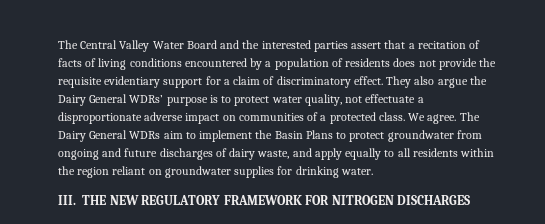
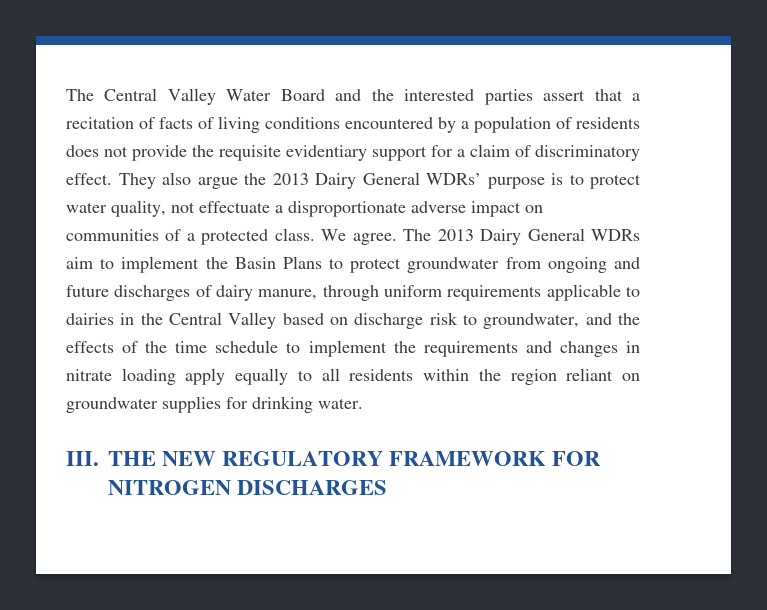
- They also argue the Dairy General WDRs’ purpose is to protect water quality, not effectuate a disproportionate adverse impact on communities of a protected class.
+ They also argue the 2013 Dairy General WDRs’ purpose is to protect water quality, not effectuate a disproportionate adverse impact on communities of a protected class.
- The Dairy General WDRs aim to implement the Basin Plans to protect groundwater from ongoing and future discharges of dairy waste, and apply equally to all residents within the region reliant on groundwater supplies for drinking water.
+ The 2013 Dairy General WDRs aim to implement the Basin Plans to protect groundwater from ongoing and future discharges of dairy manure, through uniform requirements applicable to dairies in the Central Valley based on discharge risk to groundwater, and the effects of the time schedule to implement the requirements and changes in nitrate loading apply equally to all residents within the region reliant on groundwater supplies for drinking water.

